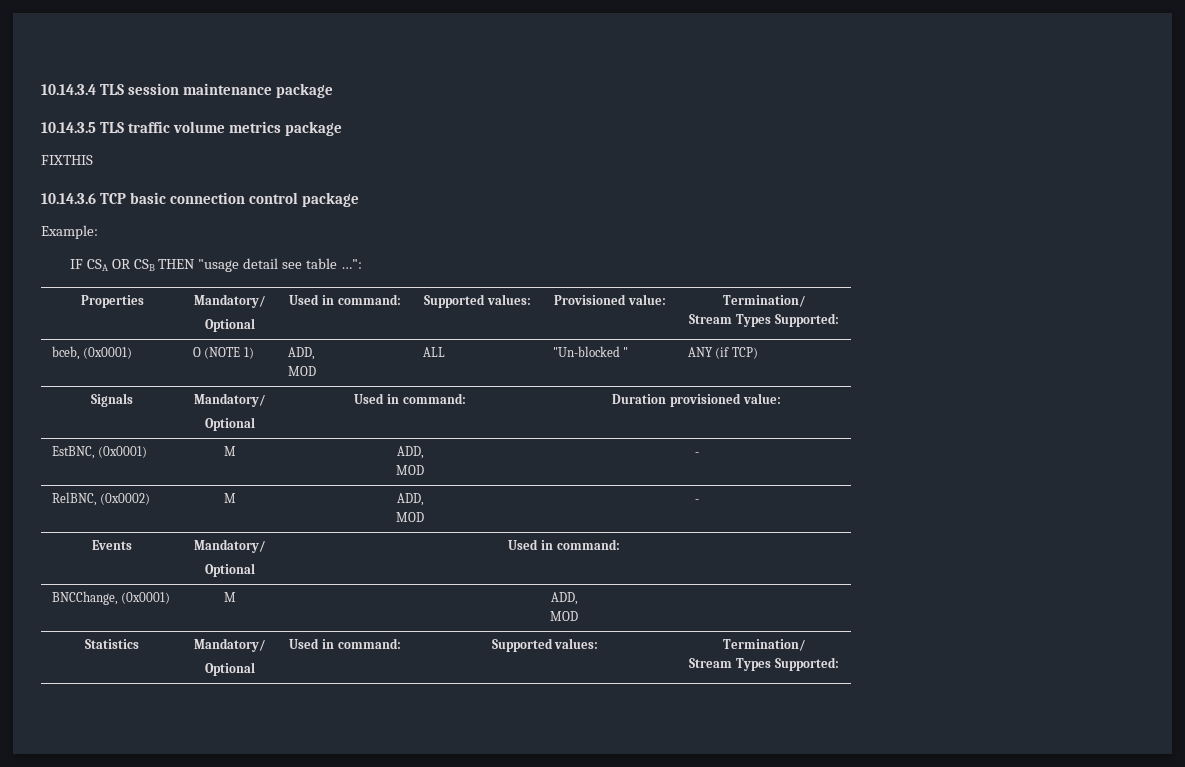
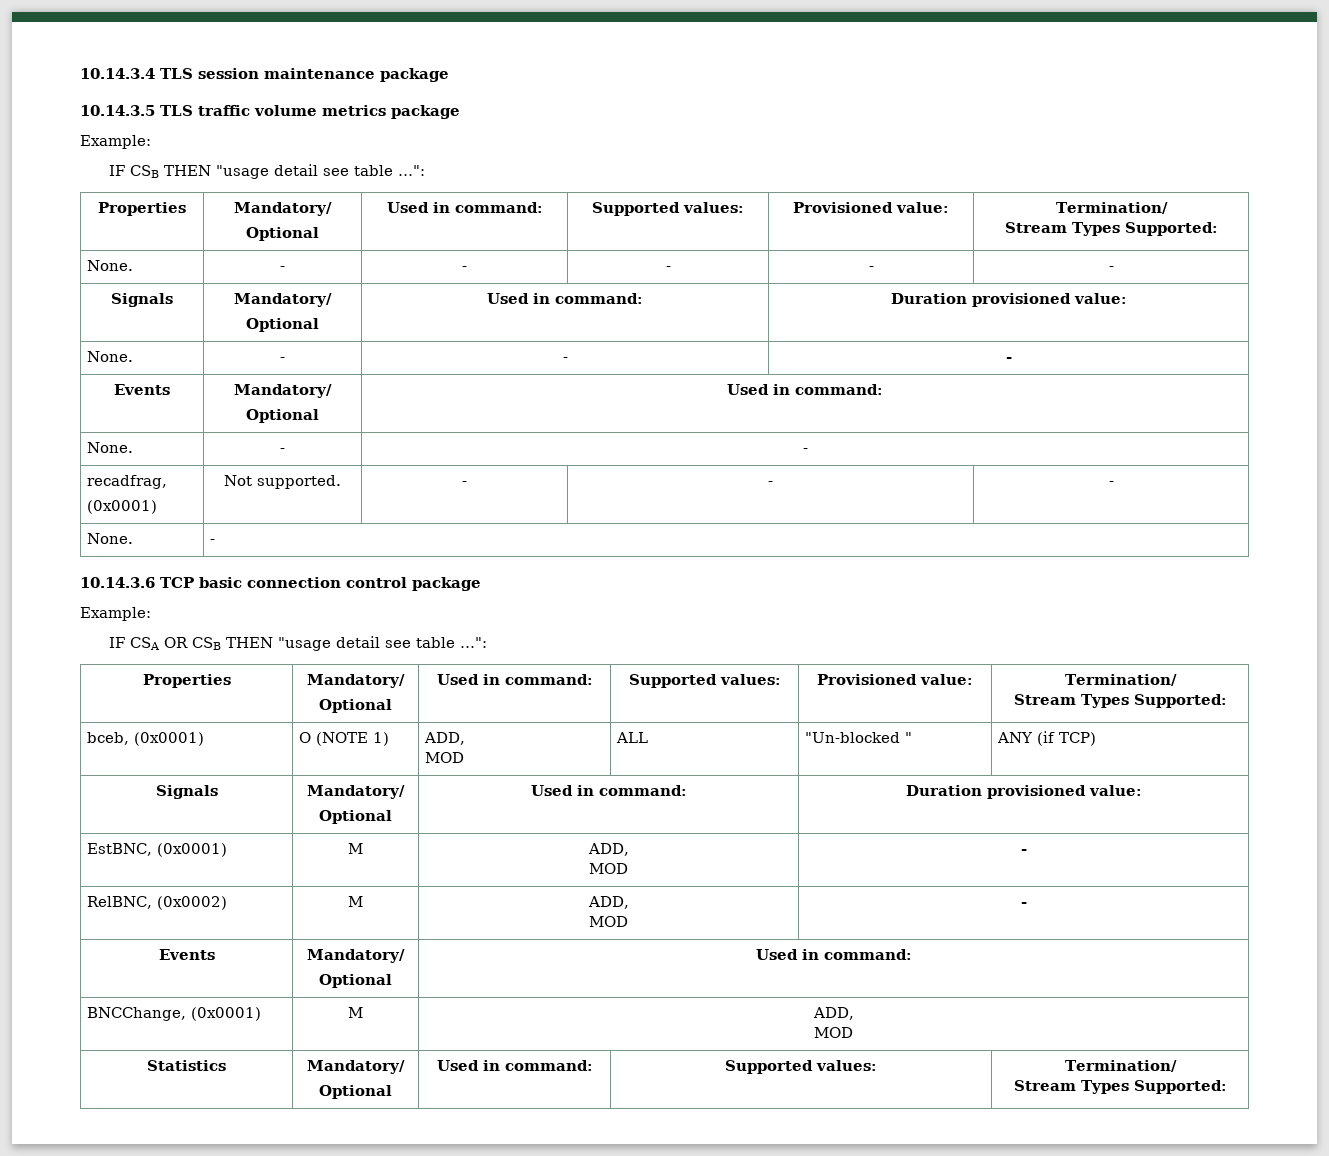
  10.14.3.5 TLS traffic volume metrics package
- FIXTHIS
+ Example:
+ IF CSB THEN "usage detail see table …":
+ Properties | Mandatory/
+ Optional | Used in command: | Supported values: | Provisioned value: | Termination/
+ Stream Types Supported:
+ None. | - | - | - | - | -
+ Signals | Mandatory/
+ Optional | Used in command: | Duration provisioned value:
+ None. | - | - | -
+ Events | Mandatory/
+ Optional | Used in command:
+ None. | - | -
+ recadfrag,
+ (0x0001) | Not supported. | - | - | -
+ None. | -

